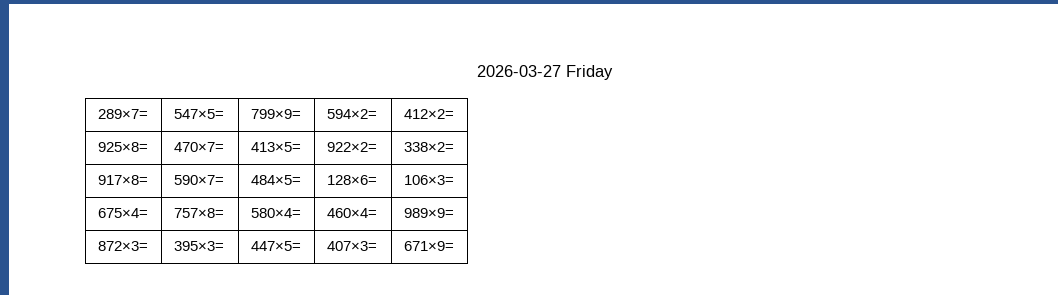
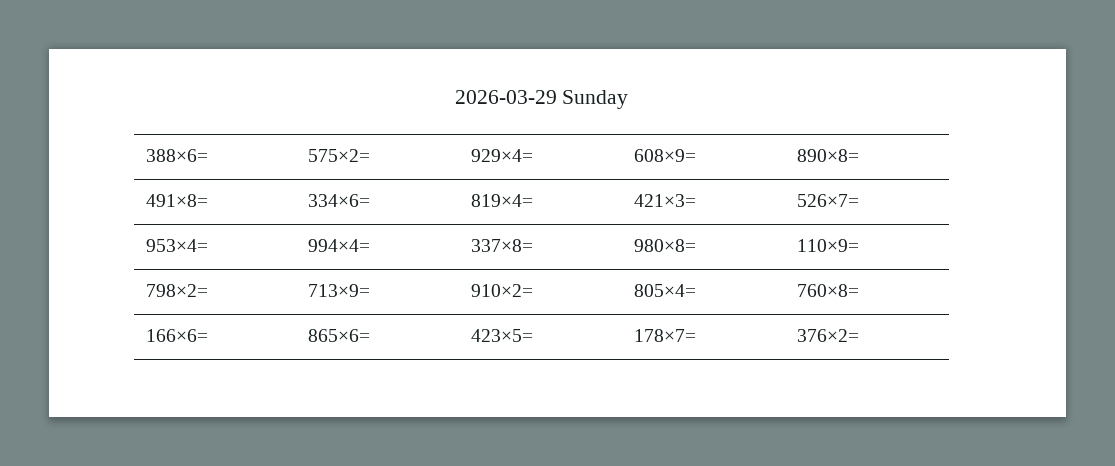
- 2026-03-27 Friday
- 289×7= | 547×5= | 799×9= | 594×2= | 412×2=
- 925×8= | 470×7= | 413×5= | 922×2= | 338×2=
- 917×8= | 590×7= | 484×5= | 128×6= | 106×3=
- 675×4= | 757×8= | 580×4= | 460×4= | 989×9=
- 872×3= | 395×3= | 447×5= | 407×3= | 671×9=
+ 2026-03-29 Sunday
+ 388×6= | 575×2= | 929×4= | 608×9= | 890×8=
+ 491×8= | 334×6= | 819×4= | 421×3= | 526×7=
+ 953×4= | 994×4= | 337×8= | 980×8= | 110×9=
+ 798×2= | 713×9= | 910×2= | 805×4= | 760×8=
+ 166×6= | 865×6= | 423×5= | 178×7= | 376×2=

